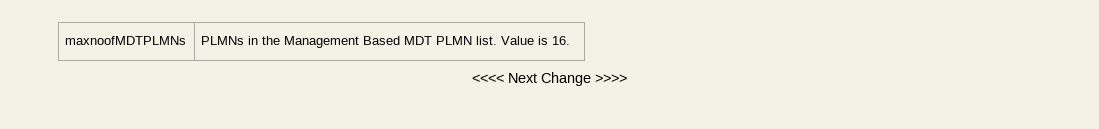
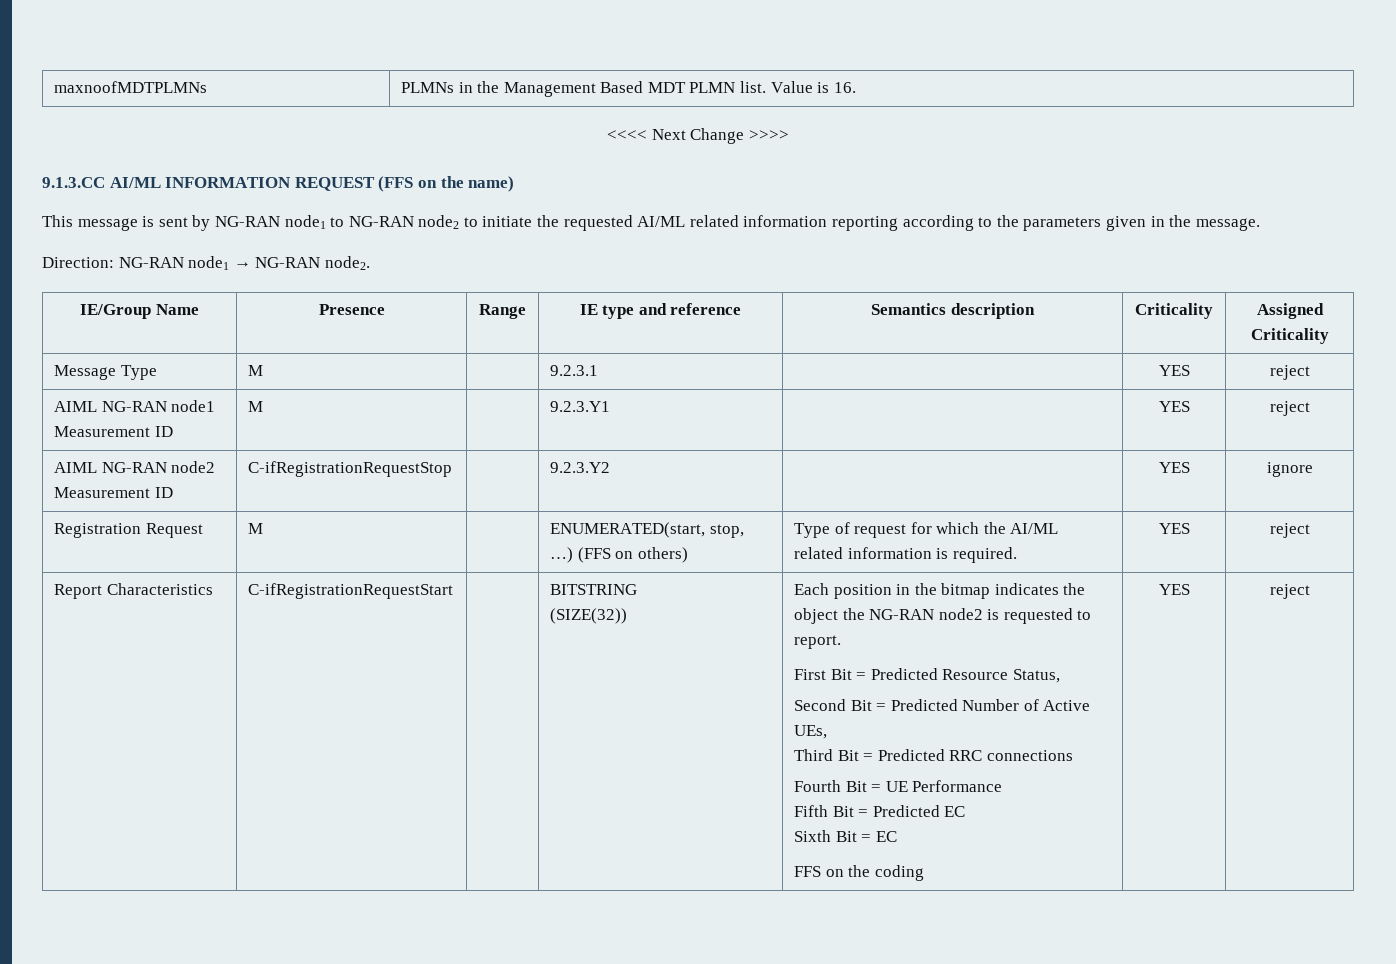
+ 9.1.3.CC AI/ML INFORMATION REQUEST (FFS on the name)
+ This message is sent by NG-RAN node1 to NG-RAN node2 to initiate the requested AI/ML related information reporting according to the parameters given in the message.
+ Direction: NG-RAN node1 → NG-RAN node2.
+ IE/Group Name | Presence | Range | IE type and reference | Semantics description | Criticality | Assigned Criticality
+ Message Type | M | | 9.2.3.1 | | YES | reject
+ AIML NG-RAN node1 Measurement ID | M | | 9.2.3.Y1 | | YES | reject
+ AIML NG-RAN node2 Measurement ID | C-ifRegistrationRequestStop | | 9.2.3.Y2 | | YES | ignore
+ Registration Request | M | | ENUMERATED(start, stop, …) (FFS on others) | Type of request for which the AI/ML related information is required. | YES | reject
+ Report Characteristics | C-ifRegistrationRequestStart | | BITSTRING
+ (SIZE(32)) | Each position in the bitmap indicates the object the NG-RAN node2 is requested to report.
+ First Bit = Predicted Resource Status,
+ Second Bit = Predicted Number of Active UEs,
+ Third Bit = Predicted RRC connections
+ Fourth Bit = UE Performance
+ Fifth Bit = Predicted EC
+ Sixth Bit = EC
+ FFS on the coding | YES | reject

